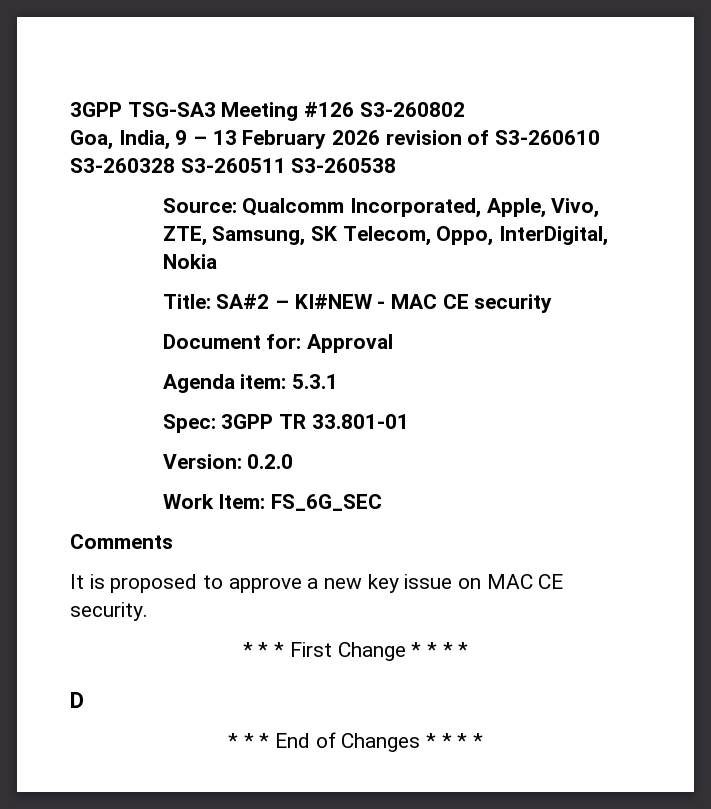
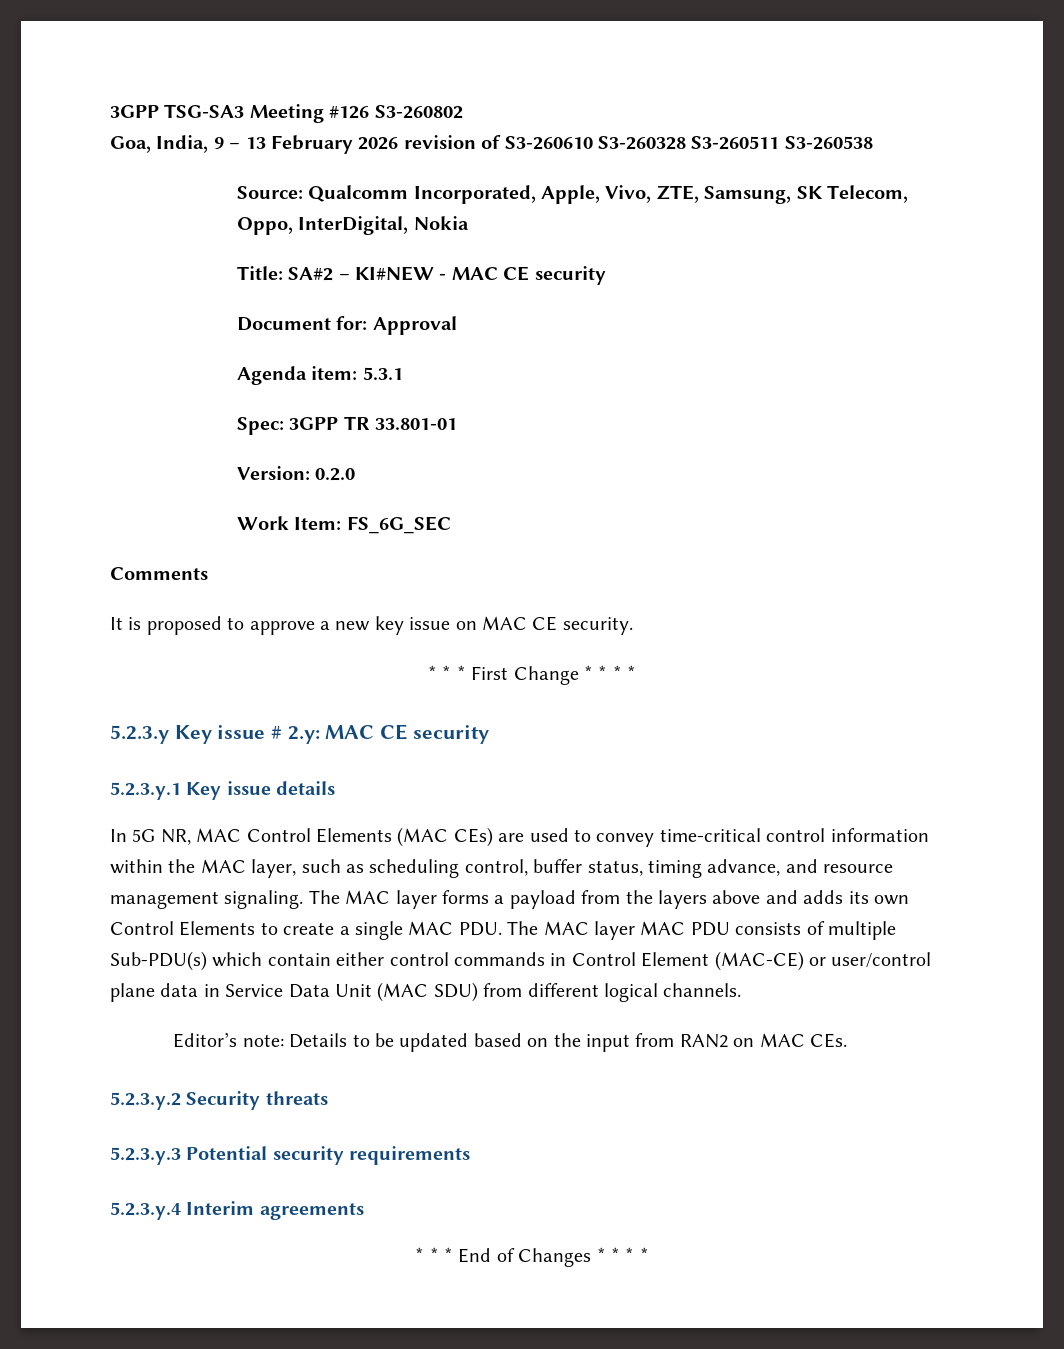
- D
+ 5.2.3.y Key issue # 2.y: MAC CE security
+ 5.2.3.y.1 Key issue details
+ In 5G NR, MAC Control Elements (MAC CEs) are used to convey time‑critical control information within the MAC layer, such as scheduling control, buffer status, timing advance, and resource management signaling. The MAC layer forms a payload from the layers above and adds its own Control Elements to create a single MAC PDU. The MAC layer MAC PDU consists of multiple Sub-PDU(s) which contain either control commands in Control Element (MAC-CE) or user/control plane data in Service Data Unit (MAC SDU) from different logical channels.
+ Editor’s note: Details to be updated based on the input from RAN2 on MAC CEs.
+ 5.2.3.y.2 Security threats
+ 5.2.3.y.3 Potential security requirements
+ 5.2.3.y.4 Interim agreements

